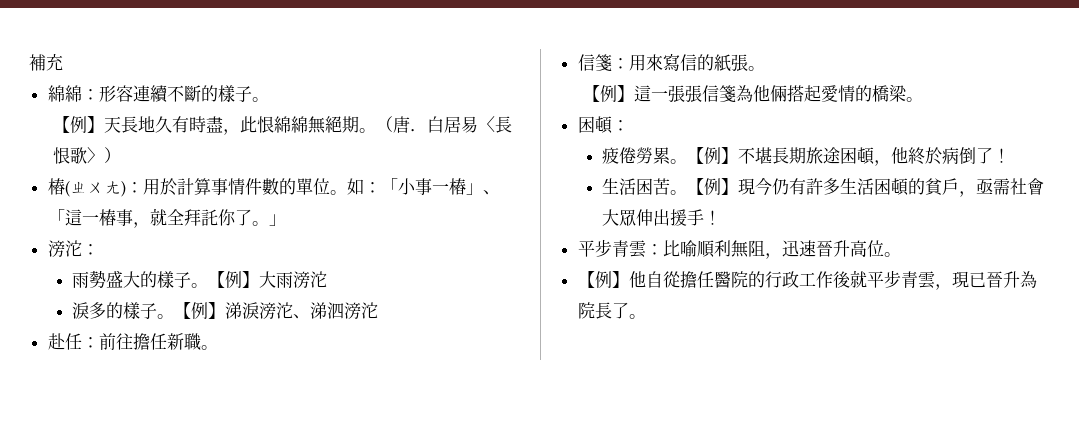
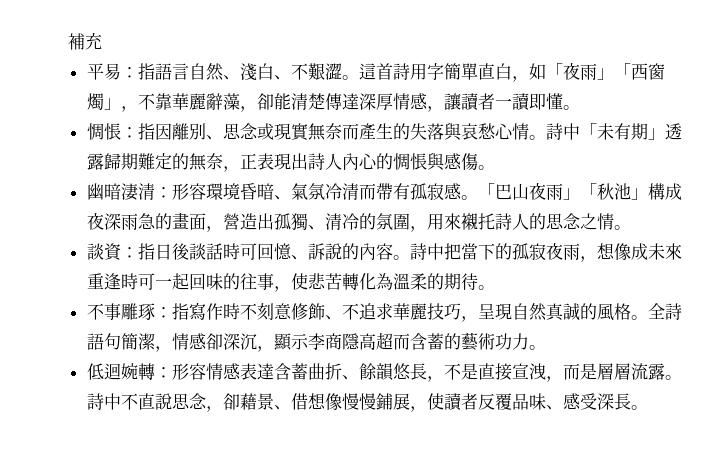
- 綿綿：形容連續不斷的樣子。
- 【例】天長地久有時盡，此恨綿綿無絕期。（唐．白居易〈長恨歌〉）
- 樁(ㄓㄨㄤ)：用於計算事情件數的單位。如：「小事一樁」、「這一樁事，就全拜託你了。」
- 滂沱：
- 雨勢盛大的樣子。【例】大雨滂沱
- 淚多的樣子。【例】涕淚滂沱、涕泗滂沱
- 赴任：前往擔任新職。
- 信箋：用來寫信的紙張。
- 【例】這一張張信箋為他倆搭起愛情的橋梁。
- 困頓：
- 疲倦勞累。【例】不堪長期旅途困頓，他終於病倒了！
- 生活困苦。【例】現今仍有許多生活困頓的貧戶，亟需社會大眾伸出援手！
- 平步青雲：比喻順利無阻，迅速晉升高位。
- 【例】他自從擔任醫院的行政工作後就平步青雲，現已晉升為院長了。
+ 平易：指語言自然、淺白、不艱澀。這首詩用字簡單直白，如「夜雨」「西窗燭」，不靠華麗辭藻，卻能清楚傳達深厚情感，讓讀者一讀即懂。
+ 惆悵：指因離別、思念或現實無奈而產生的失落與哀愁心情。詩中「未有期」透露歸期難定的無奈，正表現出詩人內心的惆悵與感傷。
+ 幽暗淒清：形容環境昏暗、氣氛冷清而帶有孤寂感。「巴山夜雨」「秋池」構成夜深雨急的畫面，營造出孤獨、清冷的氛圍，用來襯托詩人的思念之情。
+ 談資：指日後談話時可回憶、訴說的內容。詩中把當下的孤寂夜雨，想像成未來重逢時可一起回味的往事，使悲苦轉化為溫柔的期待。
+ 不事雕琢：指寫作時不刻意修飾、不追求華麗技巧，呈現自然真誠的風格。全詩語句簡潔，情感卻深沉，顯示李商隱高超而含蓄的藝術功力。
+ 低迴婉轉：形容情感表達含蓄曲折、餘韻悠長，不是直接宣洩，而是層層流露。詩中不直說思念，卻藉景、借想像慢慢鋪展，使讀者反覆品味、感受深長。

